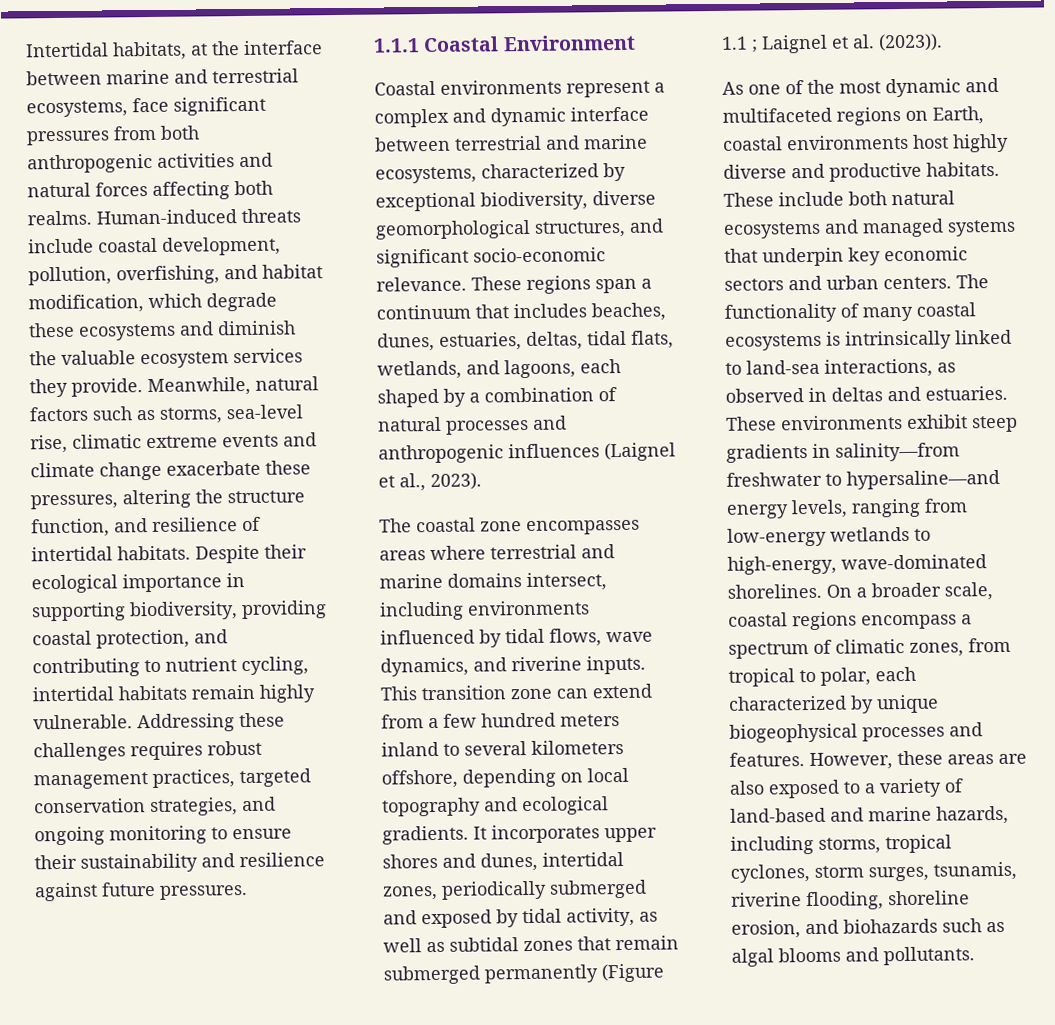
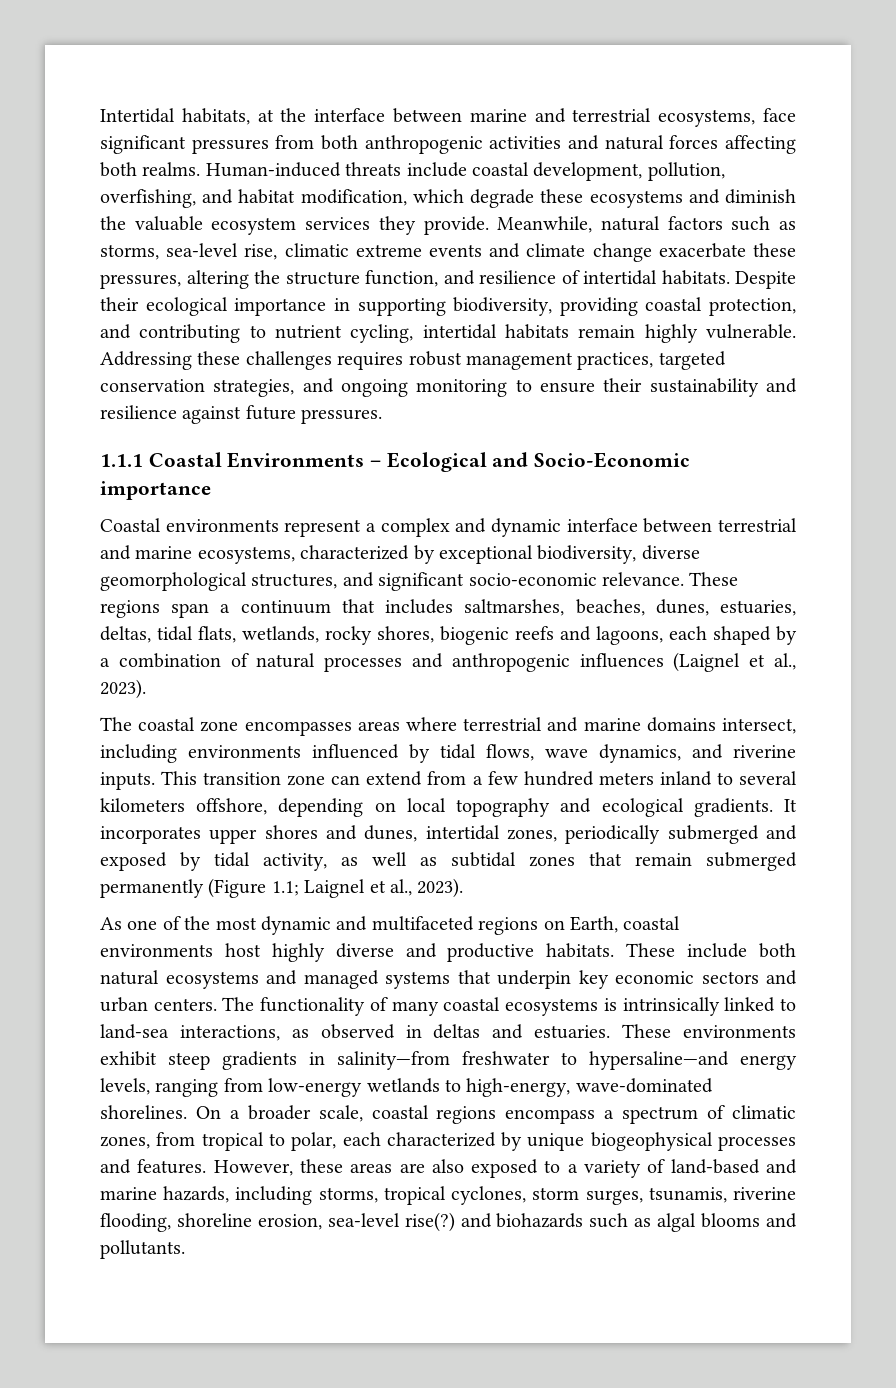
- 1.1.1 Coastal Environment
+ 1.1.1 Coastal Environments – Ecological and Socio-Economic importance
- These regions span a continuum that includes beaches, dunes, estuaries, deltas, tidal flats, wetlands, and lagoons, each shaped by a combination of natural processes and anthropogenic influences (Laignel et al., 2023).
+ These regions span a continuum that includes saltmarshes, beaches, dunes, estuaries, deltas, tidal flats, wetlands, rocky shores, biogenic reefs and lagoons, each shaped by a combination of natural processes and anthropogenic influences (Laignel et al., 2023).
- It incorporates upper shores and dunes, intertidal zones, periodically submerged and exposed by tidal activity, as well as subtidal zones that remain submerged permanently (Figure 1.1 ; Laignel et al. (2023)).
+ It incorporates upper shores and dunes, intertidal zones, periodically submerged and exposed by tidal activity, as well as subtidal zones that remain submerged permanently (Figure 1.1; Laignel et al., 2023).
- However, these areas are also exposed to a variety of land-based and marine hazards, including storms, tropical cyclones, storm surges, tsunamis, riverine flooding, shoreline erosion, and biohazards such as algal blooms and pollutants.
+ However, these areas are also exposed to a variety of land-based and marine hazards, including storms, tropical cyclones, storm surges, tsunamis, riverine flooding, shoreline erosion, sea-level rise(?) and biohazards such as algal blooms and pollutants.

